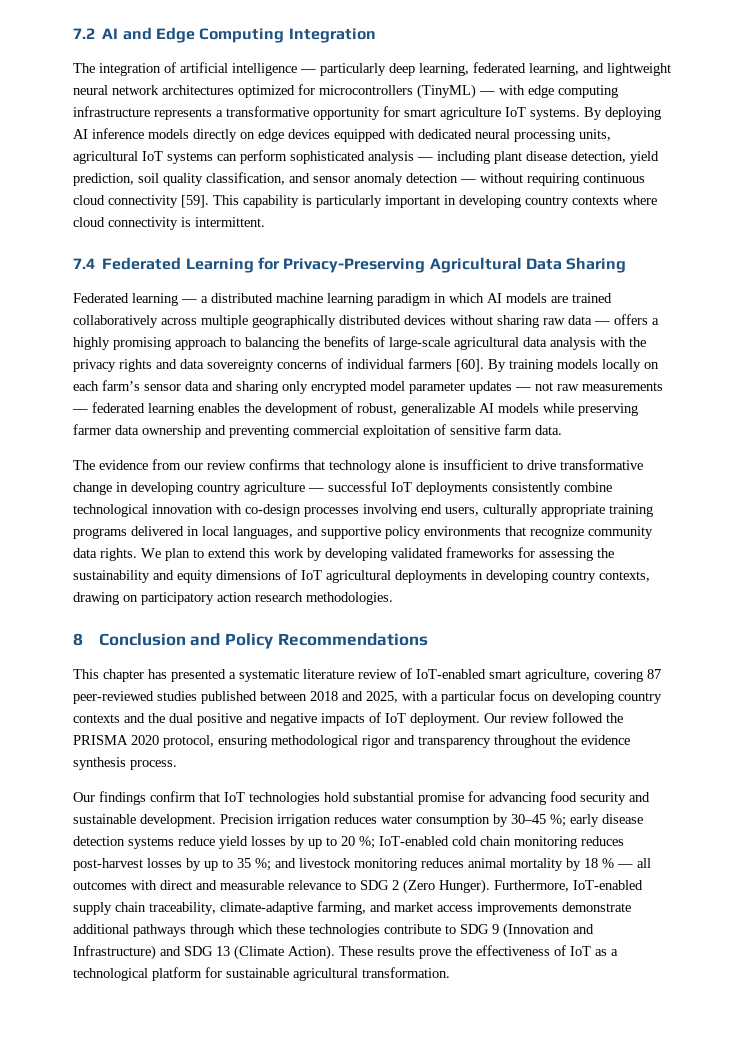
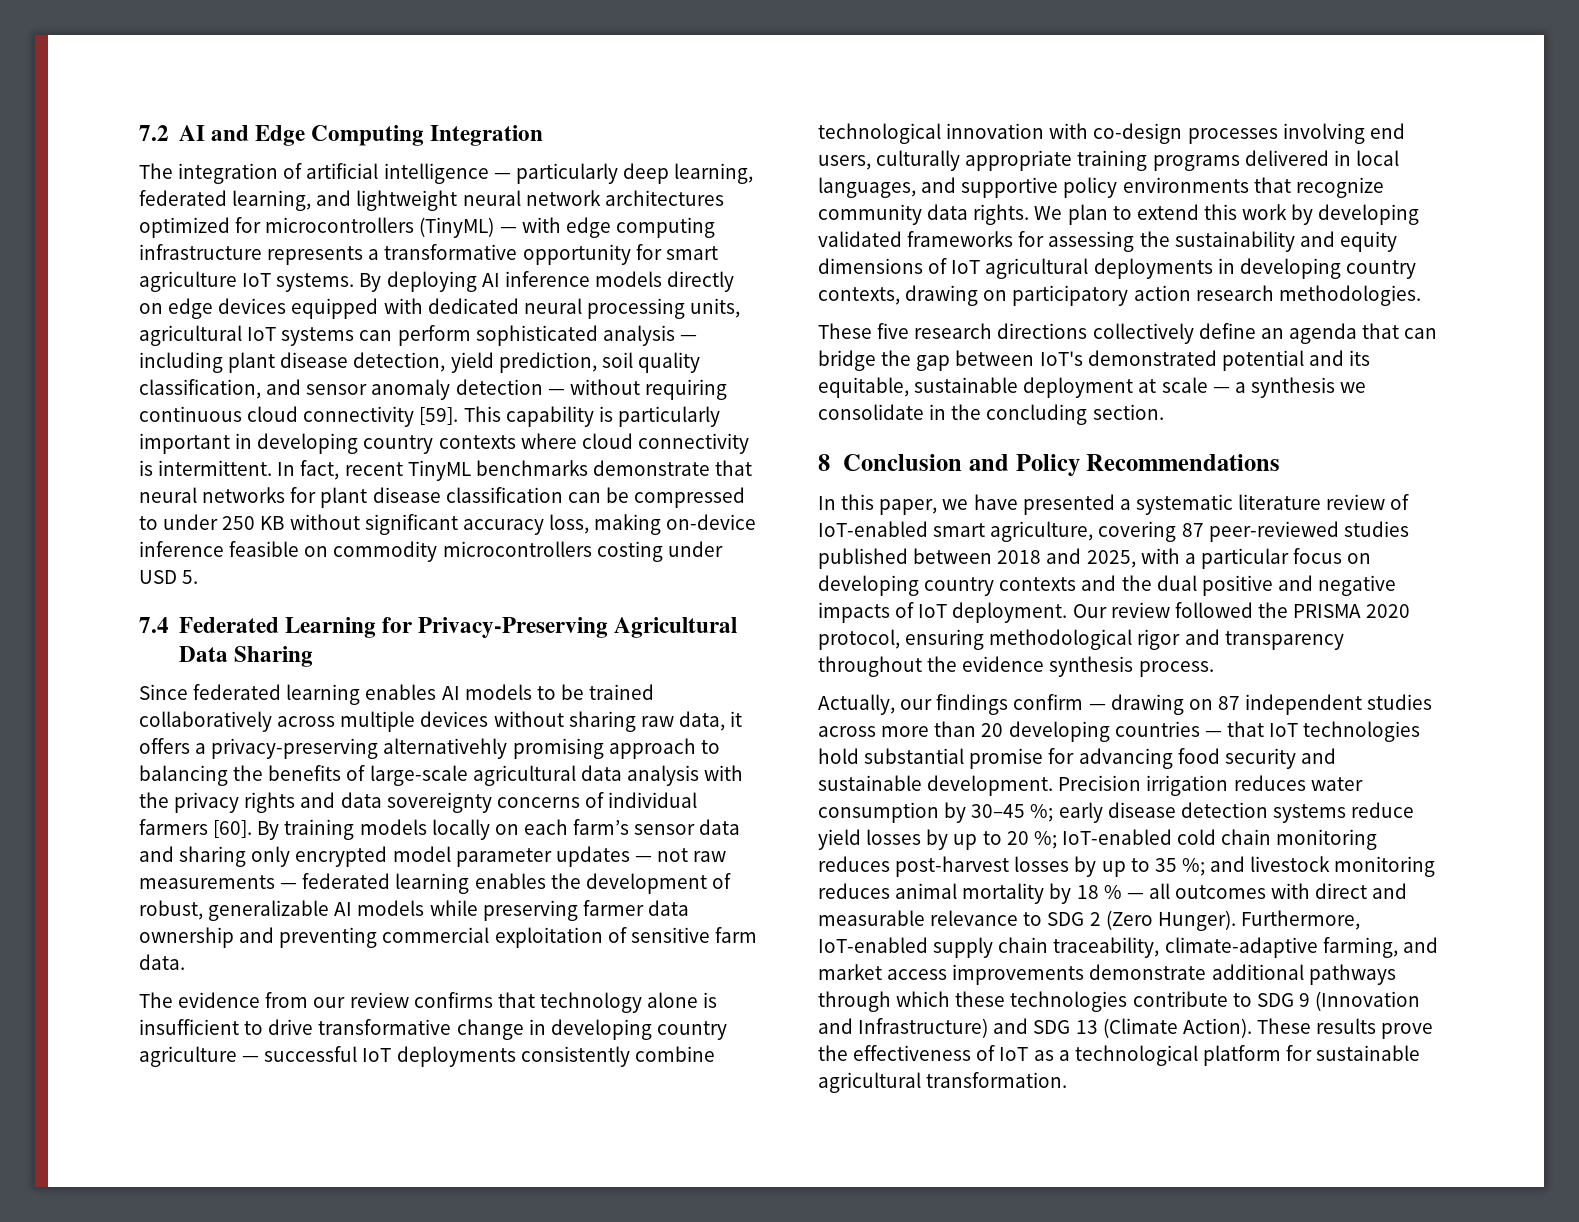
+ In fact, recent TinyML benchmarks demonstrate that neural networks for plant disease classification can be compressed to under 250 KB without significant accuracy loss, making on-device inference feasible on commodity microcontrollers costing under USD 5.
- Federated learning — a distributed machine learning paradigm in which AI models are trained collaboratively across multiple geographically distributed devices without sharing raw data — offers a highly promising approach to balancing the benefits of large-scale agricultural data analysis with the privacy rights and data sovereignty concerns of individual farmers [60].
+ Since federated learning enables AI models to be trained collaboratively across multiple devices without sharing raw data, it offers a privacy-preserving alternativehly promising approach to balancing the benefits of large-scale agricultural data analysis with the privacy rights and data sovereignty concerns of individual farmers [60].
+ These five research directions collectively define an agenda that can bridge the gap between IoT's demonstrated potential and its equitable, sustainable deployment at scale — a synthesis we consolidate in the concluding section.
- This chapter has presented a systematic literature review of IoT-enabled smart agriculture, covering 87 peer-reviewed studies published between 2018 and 2025, with a particular focus on developing country contexts and the dual positive and negative impacts of IoT deployment.
+ In this paper, we have presented a systematic literature review of IoT-enabled smart agriculture, covering 87 peer-reviewed studies published between 2018 and 2025, with a particular focus on developing country contexts and the dual positive and negative impacts of IoT deployment.
- Our findings confirm that IoT technologies hold substantial promise for advancing food security and sustainable development.
+ Actually, our findings confirm — drawing on 87 independent studies across more than 20 developing countries — that IoT technologies hold substantial promise for advancing food security and sustainable development.

